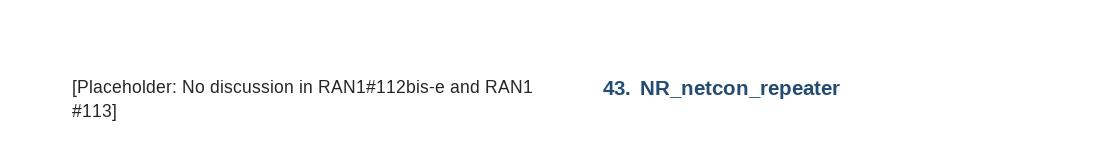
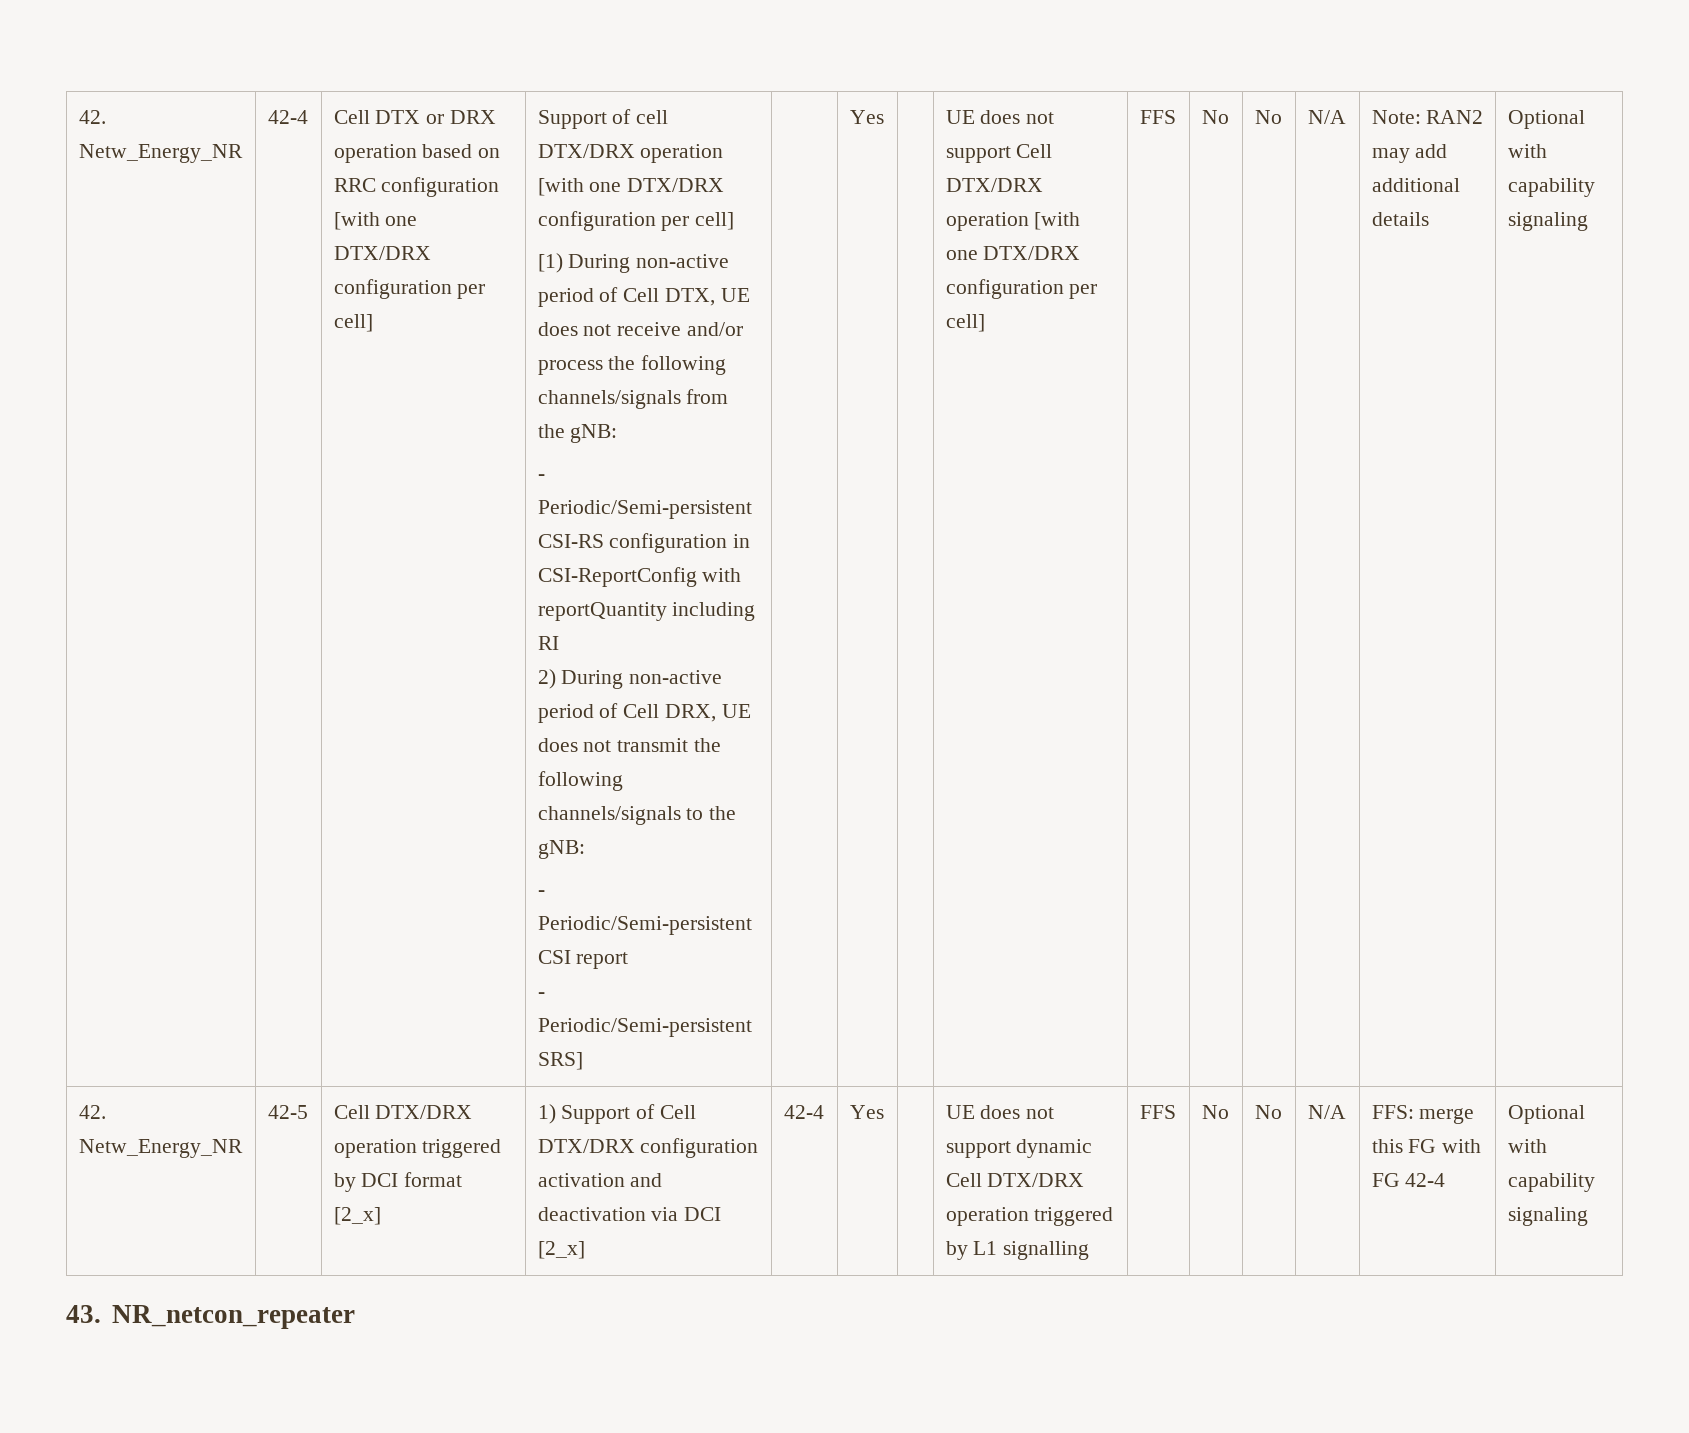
- [Placeholder: No discussion in RAN1#112bis-e and RAN1 #113]
+ 42. Netw_Energy_NR | 42-4 | Cell DTX or DRX operation based on RRC configuration [with one DTX/DRX configuration per cell] | Support of cell DTX/DRX operation [with one DTX/DRX configuration per cell]
+ [1) During non-active period of Cell DTX, UE does not receive and/or process the following channels/signals from the gNB:
+ - Periodic/Semi-persistent CSI-RS configuration in CSI-ReportConfig with reportQuantity including RI
+ 2) During non-active period of Cell DRX, UE does not transmit the following channels/signals to the gNB:
+ - Periodic/Semi-persistent CSI report
+ - Periodic/Semi-persistent SRS] | | Yes | | UE does not support Cell DTX/DRX operation [with one DTX/DRX configuration per cell] | FFS | No | No | N/A | Note: RAN2 may add additional details | Optional with capability signaling
+ 42. Netw_Energy_NR | 42-5 | Cell DTX/DRX operation triggered by DCI format [2_x] | 1) Support of Cell DTX/DRX configuration activation and deactivation via DCI [2_x] | 42-4 | Yes | | UE does not support dynamic Cell DTX/DRX operation triggered by L1 signalling | FFS | No | No | N/A | FFS: merge this FG with FG 42-4 | Optional with capability signaling

